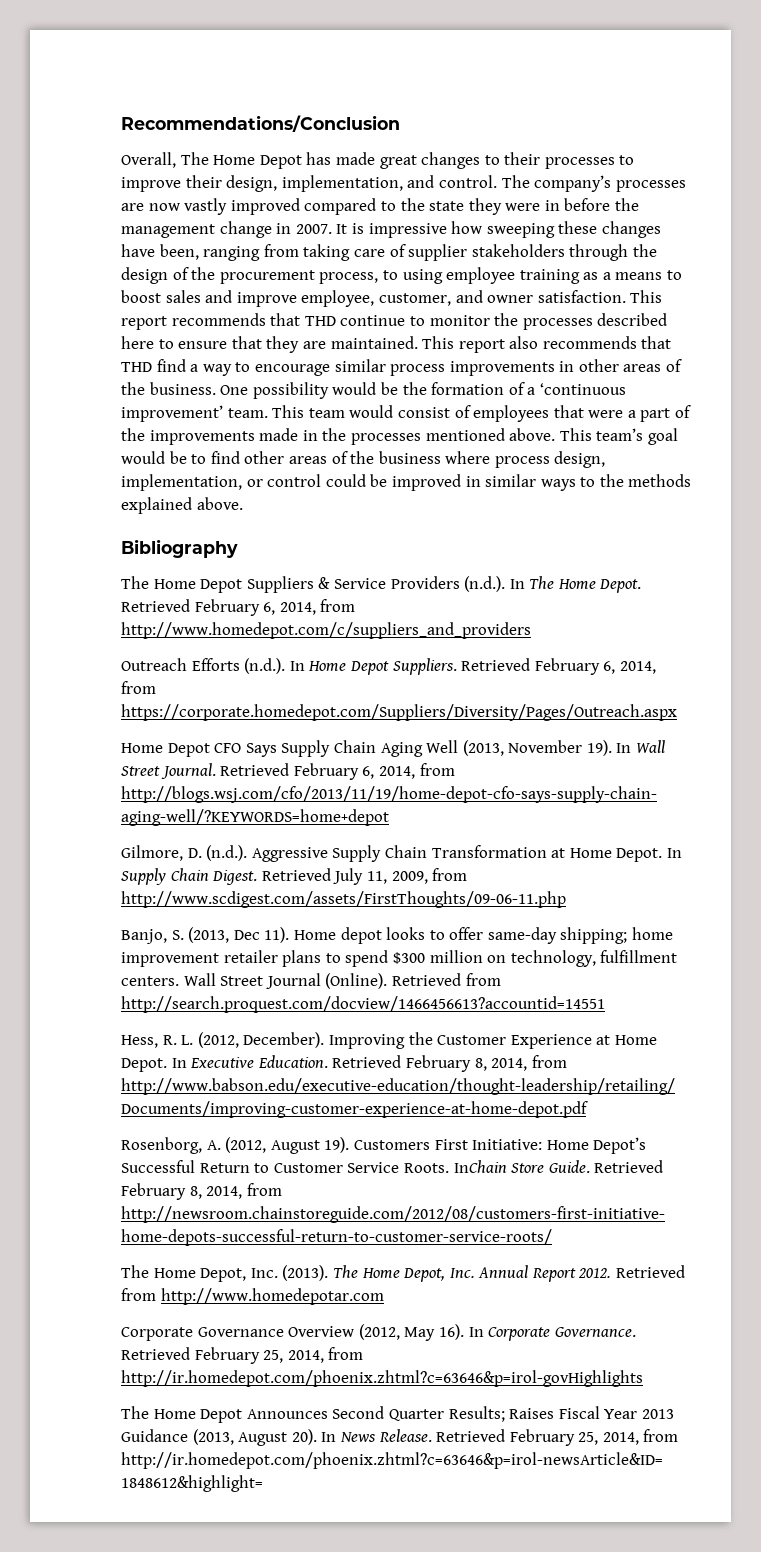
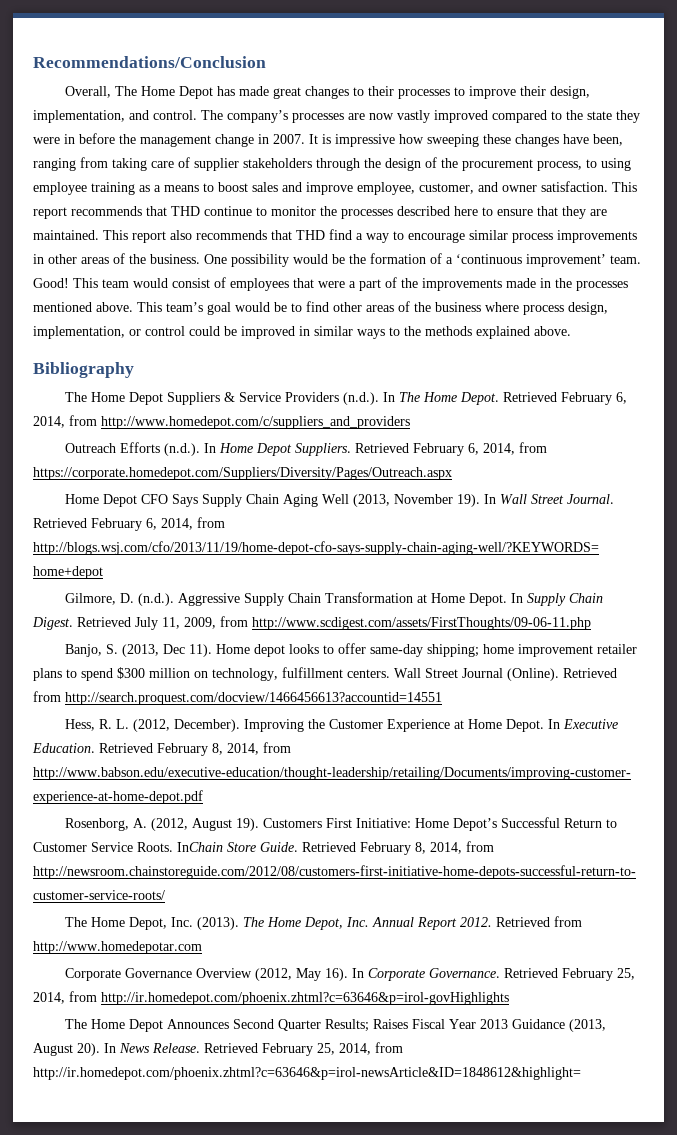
+ Good!

